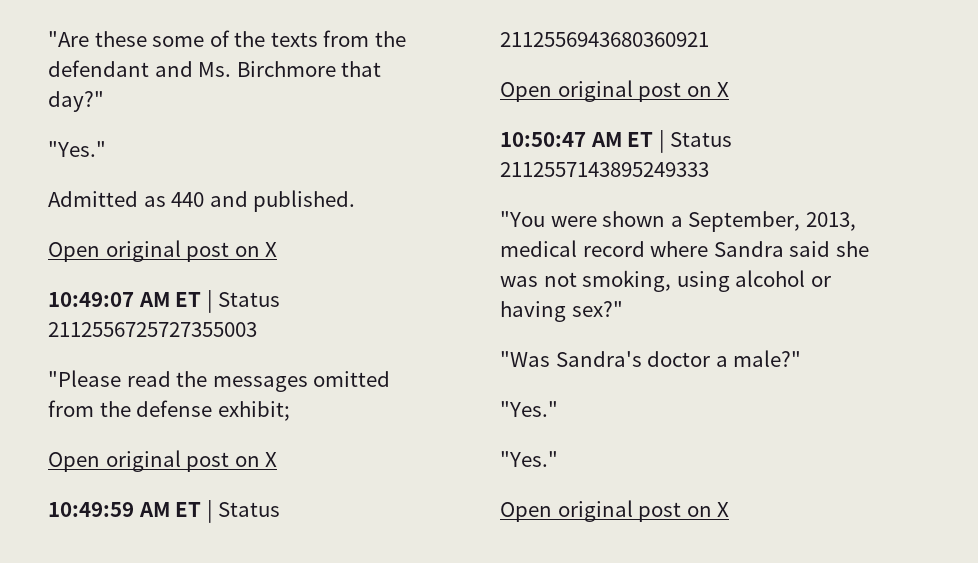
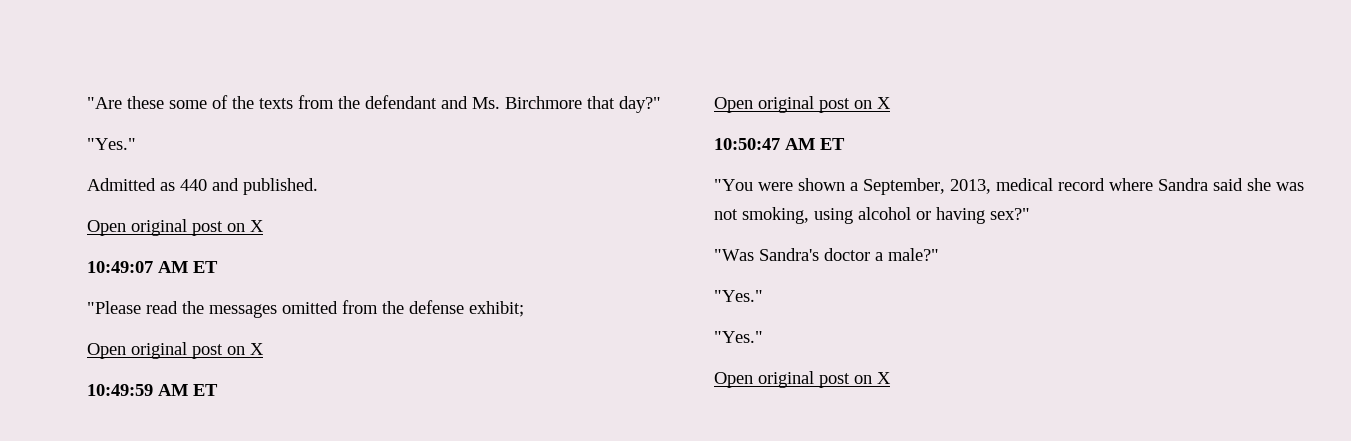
- 10:49:07 AM ET | Status 2112556725727355003
+ 10:49:07 AM ET
- 10:49:59 AM ET | Status 2112556943680360921
+ 10:49:59 AM ET
- 10:50:47 AM ET | Status 2112557143895249333
+ 10:50:47 AM ET

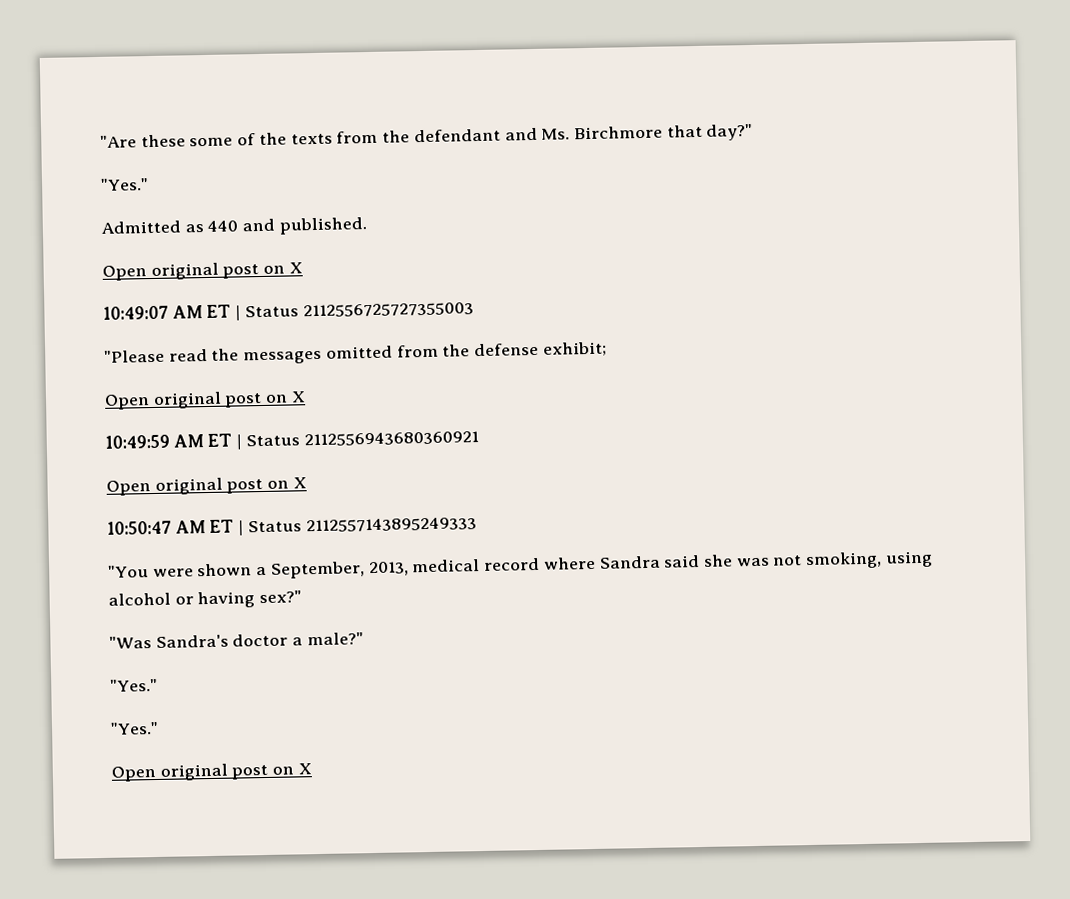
- 10:49:07 AM ET
+ 10:49:07 AM ET | Status 2112556725727355003
- 10:49:59 AM ET
+ 10:49:59 AM ET | Status 2112556943680360921
- 10:50:47 AM ET
+ 10:50:47 AM ET | Status 2112557143895249333

